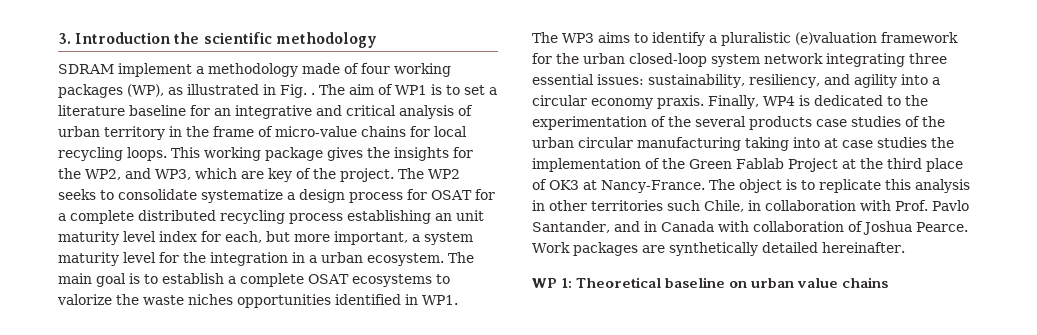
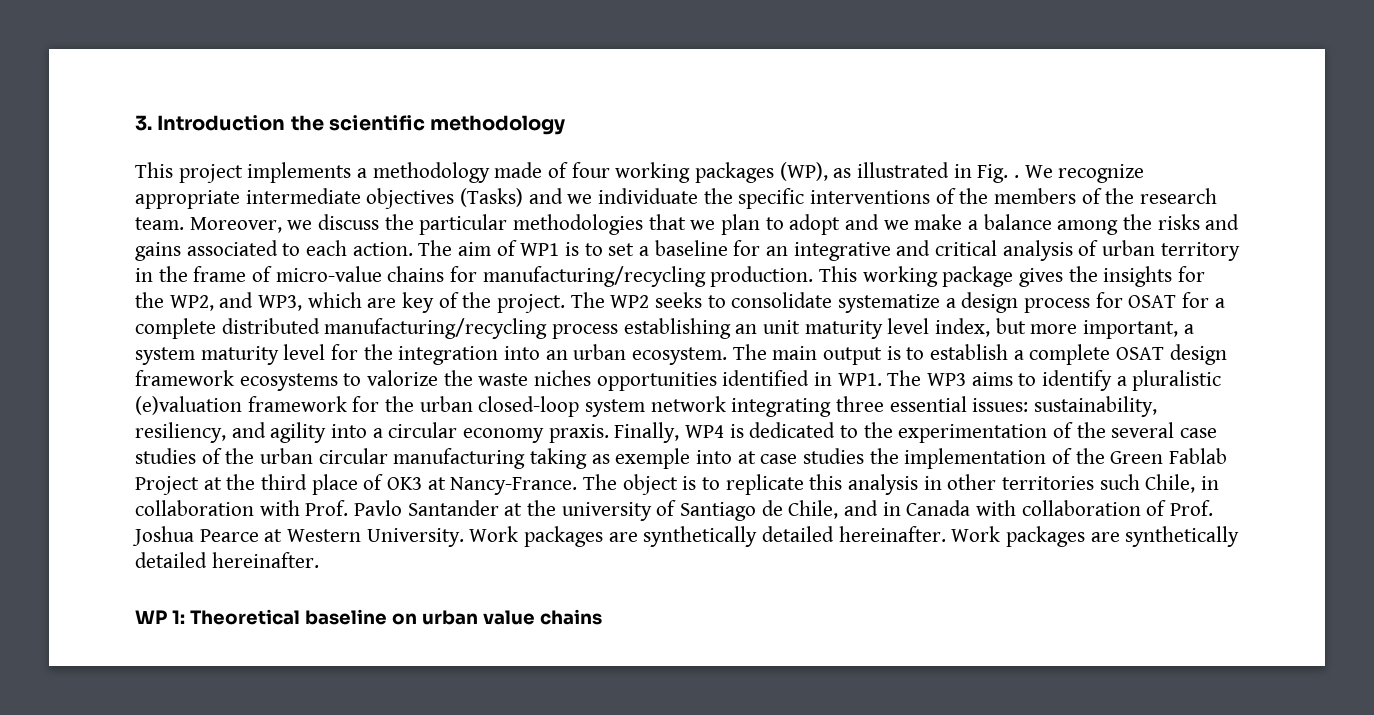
- SDRAM implement a methodology made of four working packages (WP), as illustrated in Fig. .
+ This project implements a methodology made of four working packages (WP), as illustrated in Fig. .
+ We recognize appropriate intermediate objectives (Tasks) and we individuate the specific interventions of the members of the research team. Moreover, we discuss the particular methodologies that we plan to adopt and we make a balance among the risks and gains associated to each action.
- The aim of WP1 is to set a literature baseline for an integrative and critical analysis of urban territory in the frame of micro-value chains for local recycling loops.
+ The aim of WP1 is to set a baseline for an integrative and critical analysis of urban territory in the frame of micro-value chains for manufacturing/recycling production.
- The WP2 seeks to consolidate systematize a design process for OSAT for a complete distributed recycling process establishing an unit maturity level index for each, but more important, a system maturity level for the integration in a urban ecosystem.
+ The WP2 seeks to consolidate systematize a design process for OSAT for a complete distributed manufacturing/recycling process establishing an unit maturity level index, but more important, a system maturity level for the integration into an urban ecosystem.
- The main goal is to establish a complete OSAT ecosystems to valorize the waste niches opportunities identified in WP1.
- The WP3 aims to identify a pluralistic (e)valuation framework for the urban closed-loop system network integrating three essential issues: sustainability, resiliency, and agility into a circular economy praxis.
+ The main output is to establish a complete OSAT design framework ecosystems to valorize the waste niches opportunities identified in WP1. The WP3 aims to identify a pluralistic (e)valuation framework for the urban closed-loop system network integrating three essential issues: sustainability, resiliency, and agility into a circular economy praxis.
- Finally, WP4 is dedicated to the experimentation of the several products case studies of the urban circular manufacturing taking into at case studies the implementation of the Green Fablab Project at the third place of OK3 at Nancy-France.
+ Finally, WP4 is dedicated to the experimentation of the several case studies of the urban circular manufacturing taking as exemple into at case studies the implementation of the Green Fablab Project at the third place of OK3 at Nancy-France.
- The object is to replicate this analysis in other territories such Chile, in collaboration with Prof. Pavlo Santander, and in Canada with collaboration of Joshua Pearce.
+ The object is to replicate this analysis in other territories such Chile, in collaboration with Prof. Pavlo Santander at the university of Santiago de Chile, and in Canada with collaboration of Prof. Joshua Pearce at Western University. Work packages are synthetically detailed hereinafter.

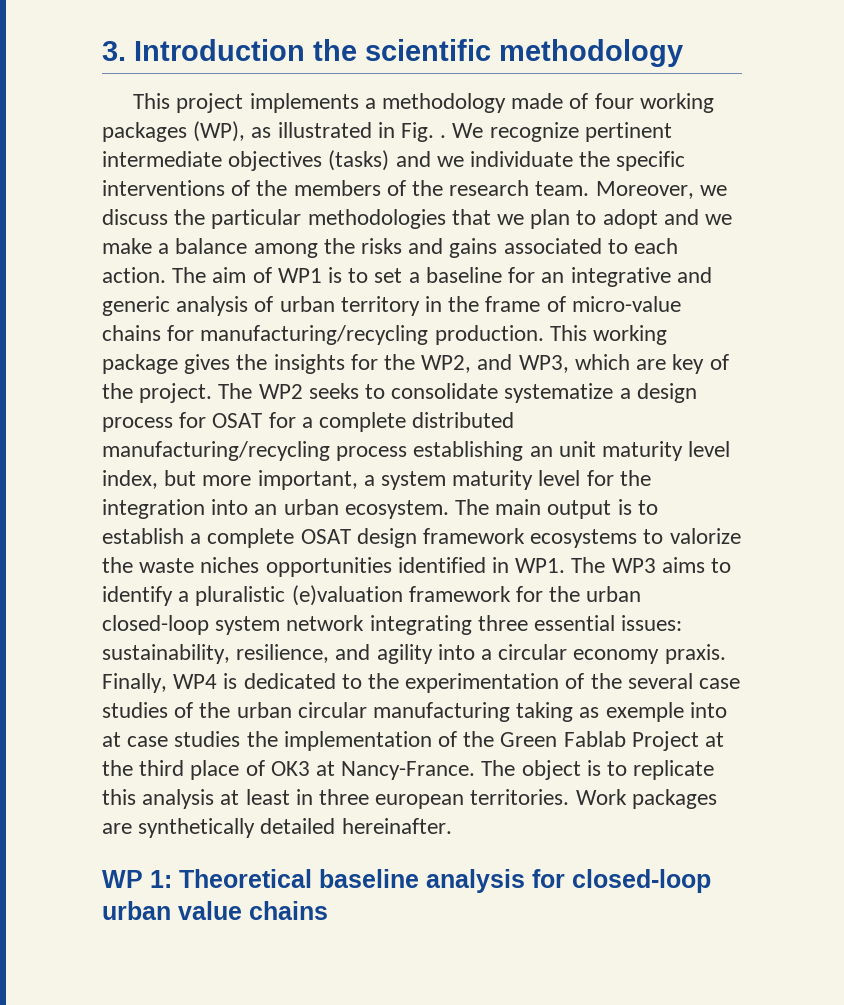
- We recognize appropriate intermediate objectives (Tasks) and we individuate the specific interventions of the members of the research team.
+ We recognize pertinent intermediate objectives (tasks) and we individuate the specific interventions of the members of the research team.
- The aim of WP1 is to set a baseline for an integrative and critical analysis of urban territory in the frame of micro-value chains for manufacturing/recycling production.
+ The aim of WP1 is to set a baseline for an integrative and generic analysis of urban territory in the frame of micro-value chains for manufacturing/recycling production.
- The main output is to establish a complete OSAT design framework ecosystems to valorize the waste niches opportunities identified in WP1. The WP3 aims to identify a pluralistic (e)valuation framework for the urban closed-loop system network integrating three essential issues: sustainability, resiliency, and agility into a circular economy praxis.
+ The main output is to establish a complete OSAT design framework ecosystems to valorize the waste niches opportunities identified in WP1. The WP3 aims to identify a pluralistic (e)valuation framework for the urban closed-loop system network integrating three essential issues: sustainability, resilience, and agility into a circular economy praxis.
- The object is to replicate this analysis in other territories such Chile, in collaboration with Prof. Pavlo Santander at the university of Santiago de Chile, and in Canada with collaboration of Prof. Joshua Pearce at Western University. Work packages are synthetically detailed hereinafter.
+ The object is to replicate this analysis at least in three european territories.
- WP 1: Theoretical baseline on urban value chains
+ WP 1: Theoretical baseline analysis for closed-loop urban value chains

